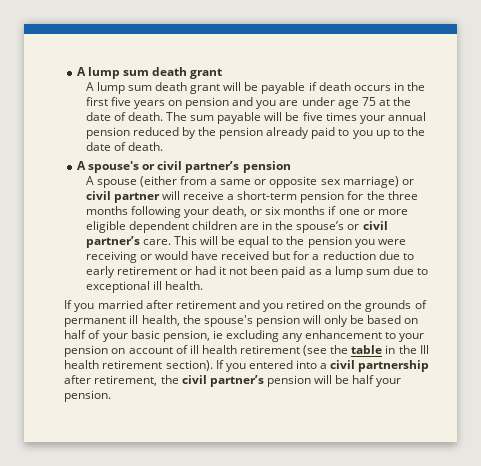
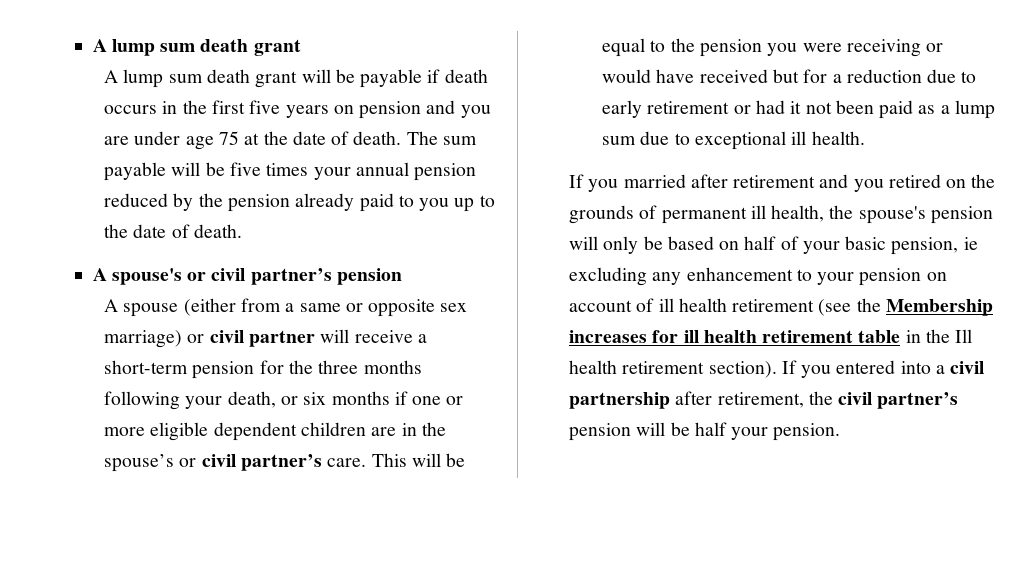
- If you married after retirement and you retired on the grounds of permanent ill health, the spouse's pension will only be based on half of your basic pension, ie excluding any enhancement to your pension on account of ill health retirement (see the table in the Ill health retirement section).
+ If you married after retirement and you retired on the grounds of permanent ill health, the spouse's pension will only be based on half of your basic pension, ie excluding any enhancement to your pension on account of ill health retirement (see the Membership increases for ill health retirement table in the Ill health retirement section).

